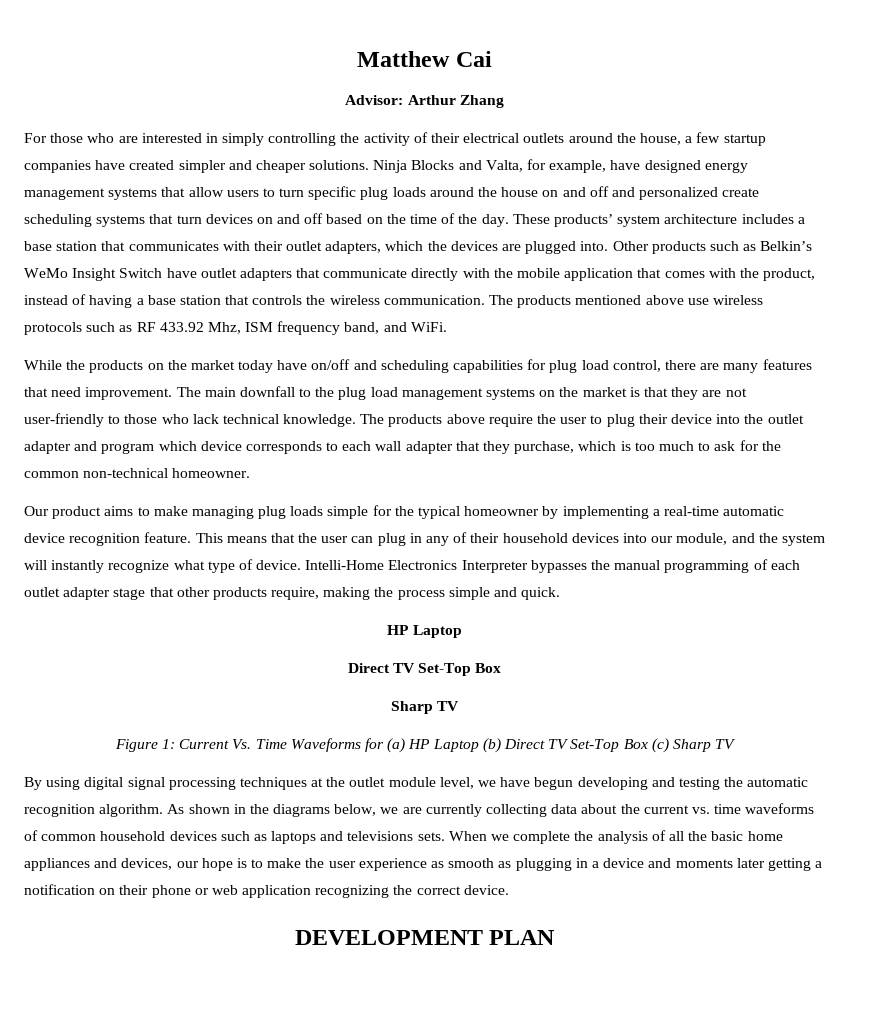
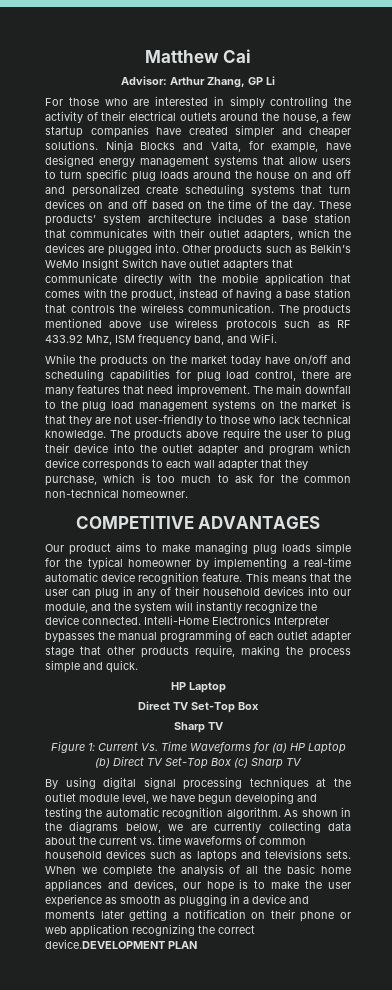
- Advisor: Arthur Zhang
+ Advisor: Arthur Zhang, GP Li
+ COMPETITIVE ADVANTAGES
- This means that the user can plug in any of their household devices into our module, and the system will instantly recognize what type of device.
+ This means that the user can plug in any of their household devices into our module, and the system will instantly recognize the device connected.
- When we complete the analysis of all the basic home appliances and devices, our hope is to make the user experience as smooth as plugging in a device and moments later getting a notification on their phone or web application recognizing the correct device.
- DEVELOPMENT PLAN
+ When we complete the analysis of all the basic home appliances and devices, our hope is to make the user experience as smooth as plugging in a device and moments later getting a notification on their phone or web application recognizing the correct device.DEVELOPMENT PLAN

